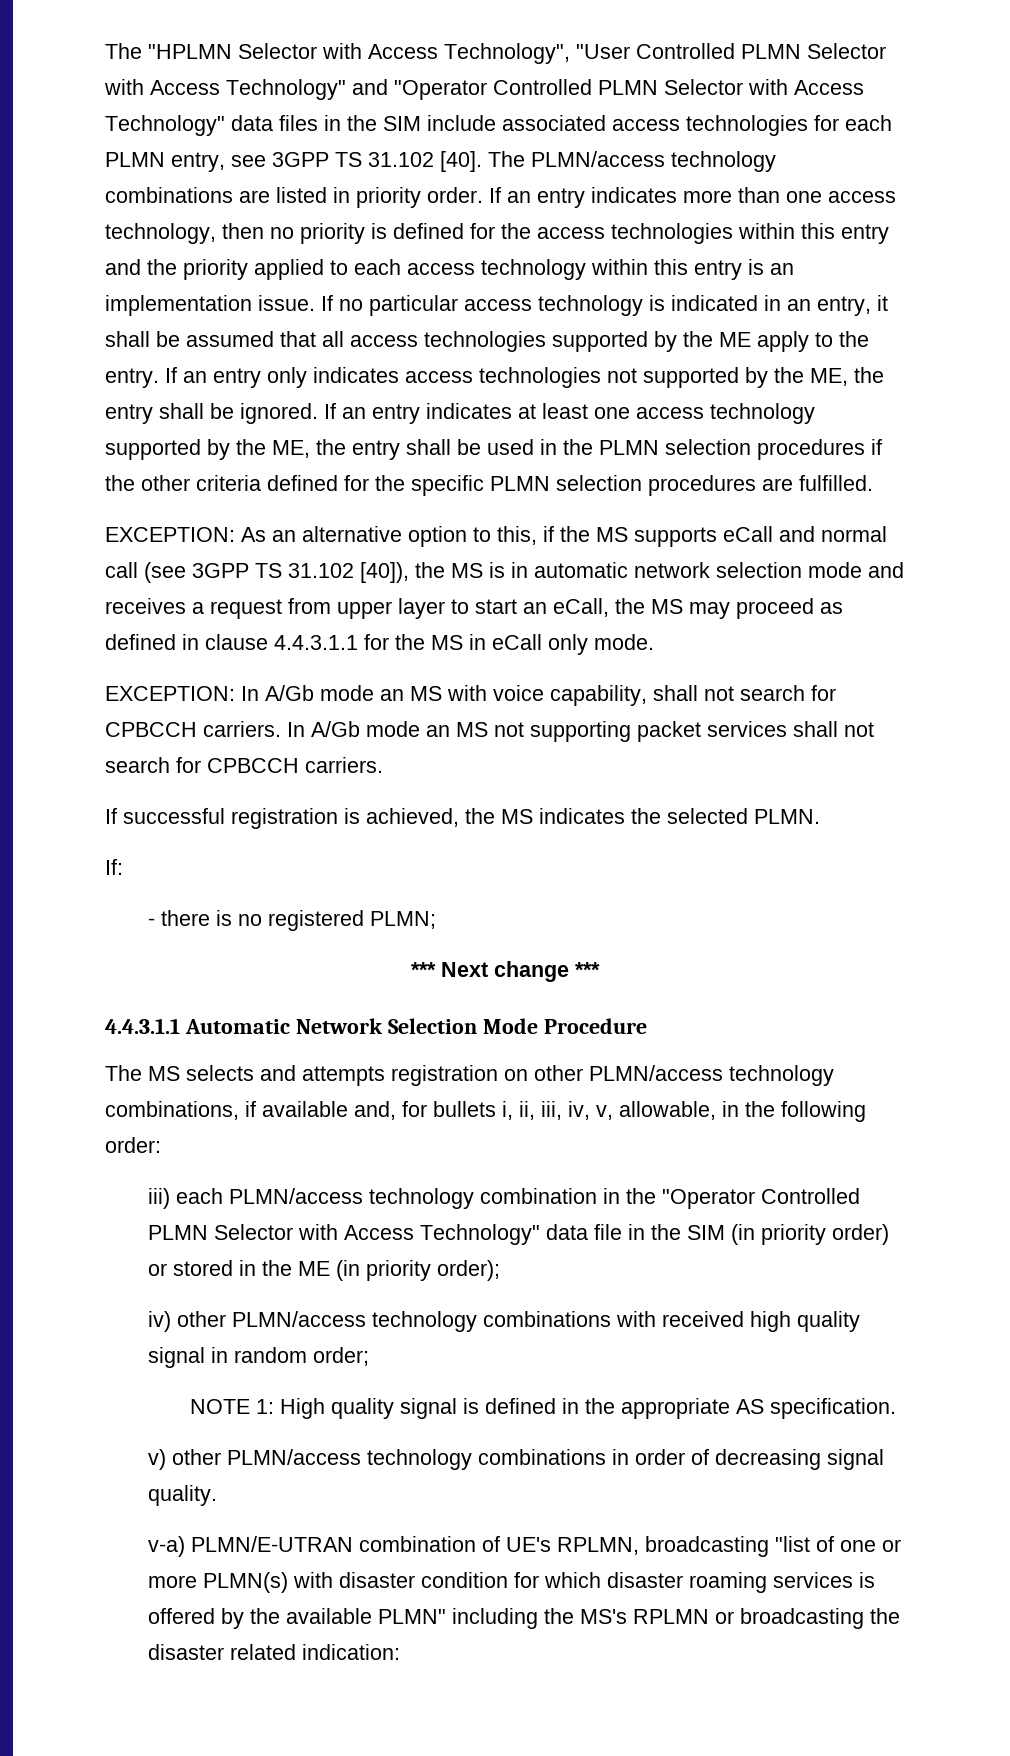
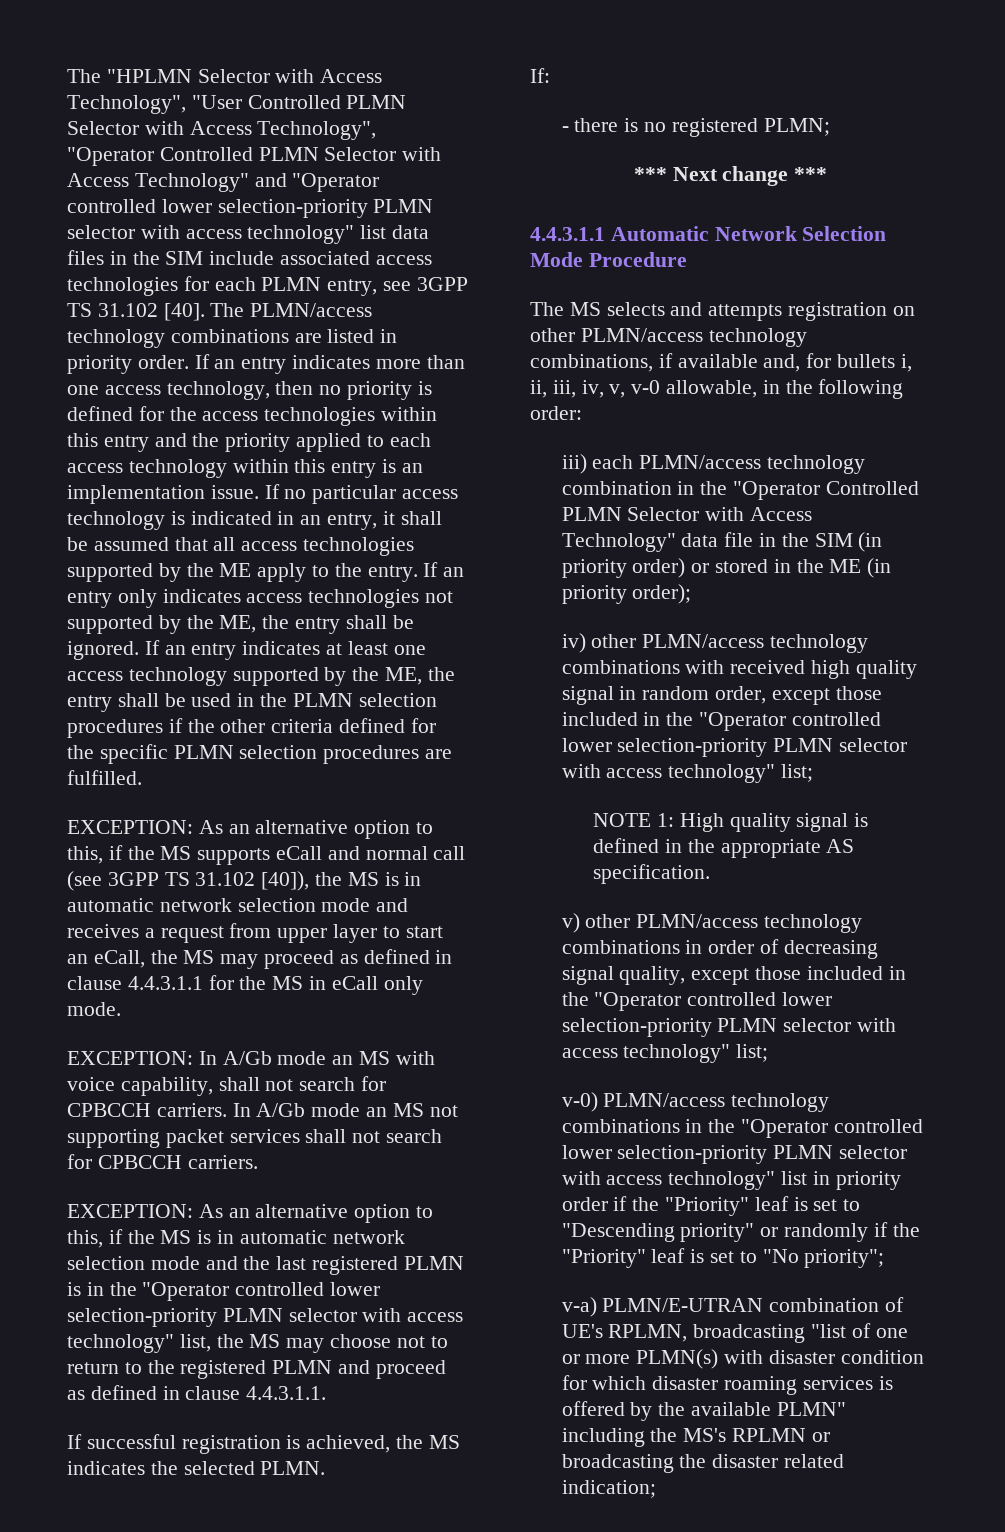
- The "HPLMN Selector with Access Technology", "User Controlled PLMN Selector with Access Technology" and "Operator Controlled PLMN Selector with Access Technology" data files in the SIM include associated access technologies for each PLMN entry, see 3GPP TS 31.102 [40].
+ The "HPLMN Selector with Access Technology", "User Controlled PLMN Selector with Access Technology", "Operator Controlled PLMN Selector with Access Technology" and "Operator controlled lower selection-priority PLMN selector with access technology" list data files in the SIM include associated access technologies for each PLMN entry, see 3GPP TS 31.102 [40].
+ EXCEPTION: As an alternative option to this, if the MS is in automatic network selection mode and the last registered PLMN is in the "Operator controlled lower selection-priority PLMN selector with access technology" list, the MS may choose not to return to the registered PLMN and proceed as defined in clause 4.4.3.1.1.
- The MS selects and attempts registration on other PLMN/access technology combinations, if available and, for bullets i, ii, iii, iv, v, allowable, in the following order:
+ The MS selects and attempts registration on other PLMN/access technology combinations, if available and, for bullets i, ii, iii, iv, v, v-0 allowable, in the following order:
- iv) other PLMN/access technology combinations with received high quality signal in random order;
+ iv) other PLMN/access technology combinations with received high quality signal in random order, except those included in the "Operator controlled lower selection-priority PLMN selector with access technology" list;
- v) other PLMN/access technology combinations in order of decreasing signal quality.
+ v) other PLMN/access technology combinations in order of decreasing signal quality, except those included in the "Operator controlled lower selection-priority PLMN selector with access technology" list;
+ v-0) PLMN/access technology combinations in the "Operator controlled lower selection-priority PLMN selector with access technology" list in priority order if the "Priority" leaf is set to "Descending priority" or randomly if the "Priority" leaf is set to "No priority";
- v-a) PLMN/E-UTRAN combination of UE's RPLMN, broadcasting "list of one or more PLMN(s) with disaster condition for which disaster roaming services is offered by the available PLMN" including the MS's RPLMN or broadcasting the disaster related indication:
+ v-a) PLMN/E-UTRAN combination of UE's RPLMN, broadcasting "list of one or more PLMN(s) with disaster condition for which disaster roaming services is offered by the available PLMN" including the MS's RPLMN or broadcasting the disaster related indication;

